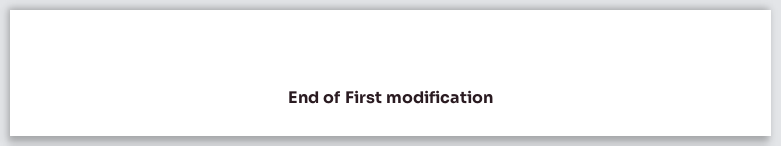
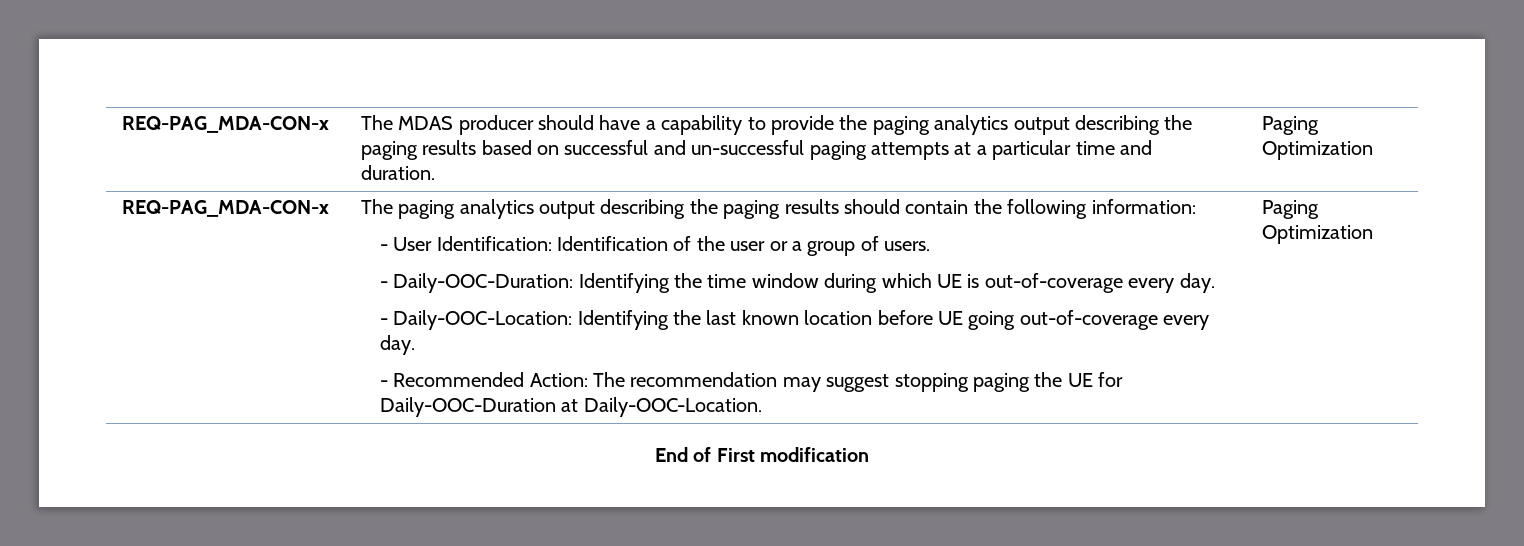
+ REQ-PAG_MDA-CON-x | The MDAS producer should have a capability to provide the paging analytics output describing the paging results based on successful and un-successful paging attempts at a particular time and duration. | Paging Optimization
+ REQ-PAG_MDA-CON-x | The paging analytics output describing the paging results should contain the following information:
+ - User Identification: Identification of the user or a group of users.
+ - Daily-OOC-Duration: Identifying the time window during which UE is out-of-coverage every day.
+ - Daily-OOC-Location: Identifying the last known location before UE going out-of-coverage every day.
+ - Recommended Action: The recommendation may suggest stopping paging the UE for Daily-OOC-Duration at Daily-OOC-Location. | Paging Optimization

